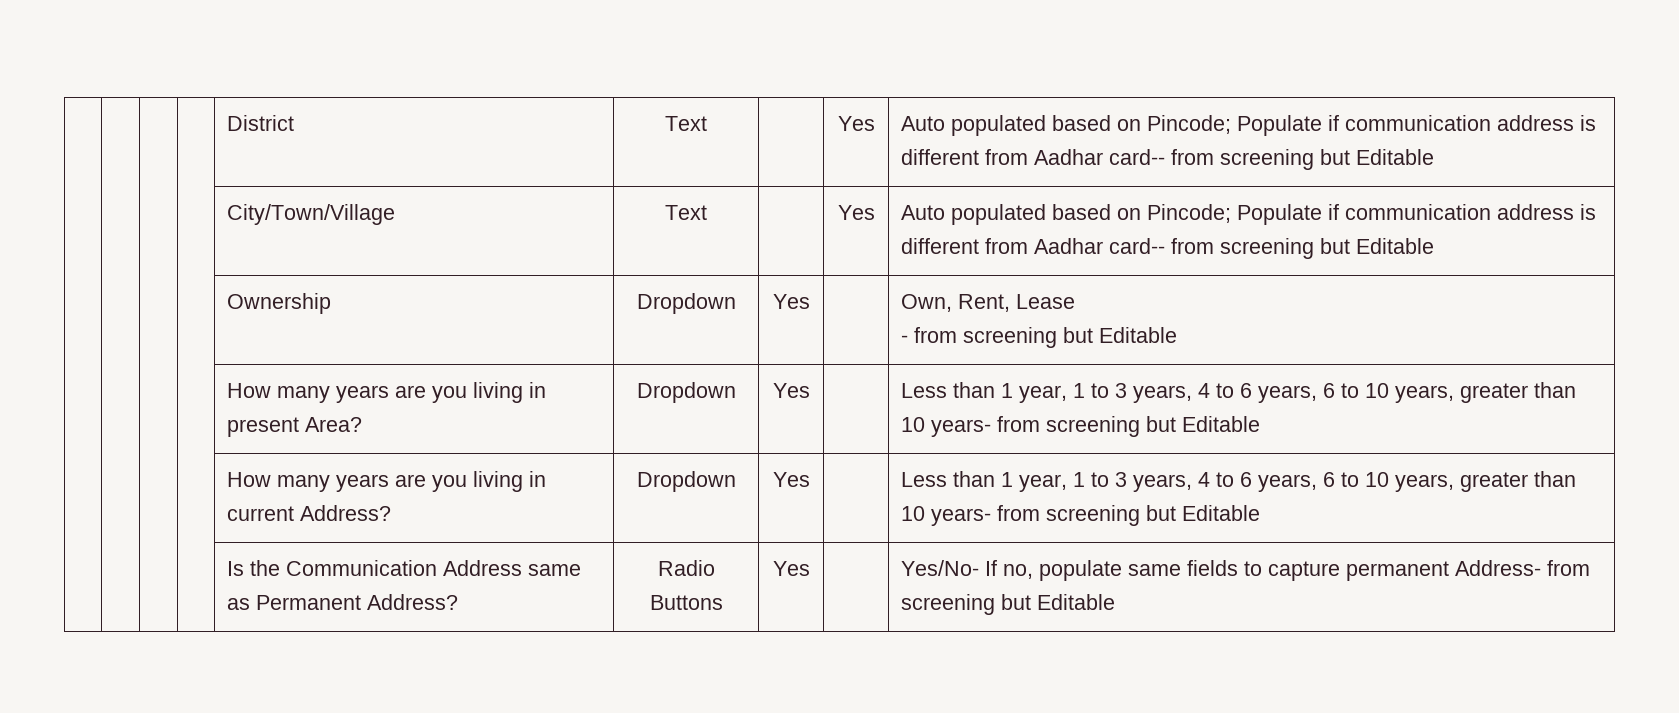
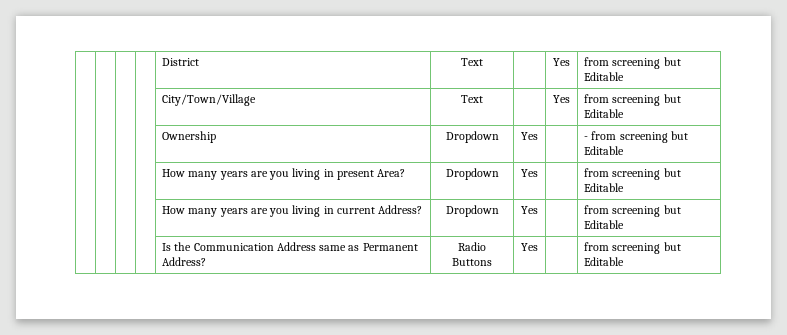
- | | | | District | Text | | Yes | Auto populated based on Pincode; Populate if communication address is different from Aadhar card-- from screening but Editable
+ | | | | District | Text | | Yes | from screening but Editable
- | | | | City/Town/Village | Text | | Yes | Auto populated based on Pincode; Populate if communication address is different from Aadhar card-- from screening but Editable
+ | | | | City/Town/Village | Text | | Yes | from screening but Editable
- | | | | Ownership | Dropdown | Yes | | Own, Rent, Lease
- - from screening but Editable
+ | | | | Ownership | Dropdown | Yes | | - from screening but Editable
- | | | | How many years are you living in present Area? | Dropdown | Yes | | Less than 1 year, 1 to 3 years, 4 to 6 years, 6 to 10 years, greater than 10 years- from screening but Editable
+ | | | | How many years are you living in present Area? | Dropdown | Yes | | from screening but Editable
- | | | | How many years are you living in current Address? | Dropdown | Yes | | Less than 1 year, 1 to 3 years, 4 to 6 years, 6 to 10 years, greater than 10 years- from screening but Editable
+ | | | | How many years are you living in current Address? | Dropdown | Yes | | from screening but Editable
- | | | | Is the Communication Address same as Permanent Address? | Radio Buttons | Yes | | Yes/No- If no, populate same fields to capture permanent Address- from screening but Editable
+ | | | | Is the Communication Address same as Permanent Address? | Radio Buttons | Yes | | from screening but Editable

